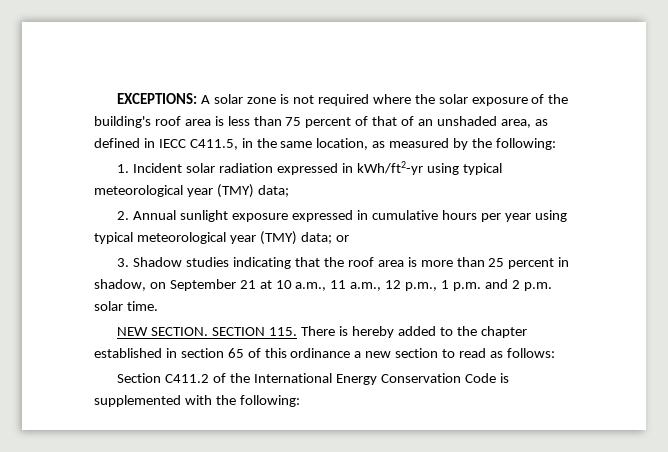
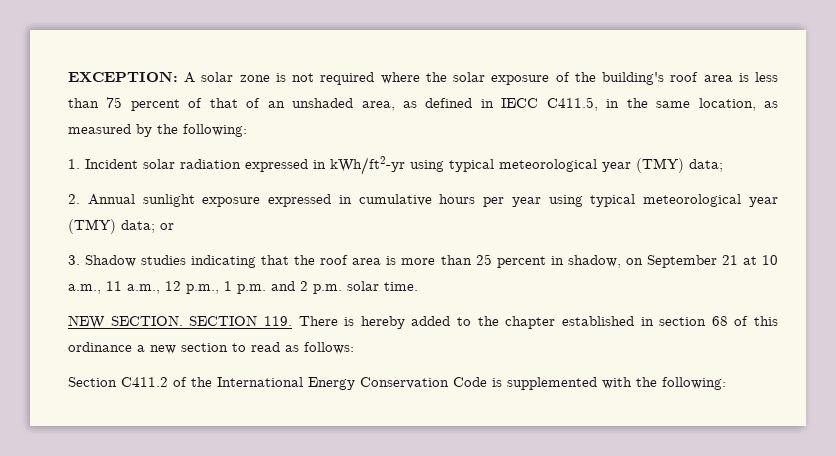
- EXCEPTIONS: A solar zone is not required where the solar exposure of the building's roof area is less than 75 percent of that of an unshaded area, as defined in IECC C411.5, in the same location, as measured by the following:
+ EXCEPTION: A solar zone is not required where the solar exposure of the building's roof area is less than 75 percent of that of an unshaded area, as defined in IECC C411.5, in the same location, as measured by the following:
- SECTION 115. There is hereby added to the chapter established in section 65 of this ordinance a new section to read as follows:
+ SECTION 119. There is hereby added to the chapter established in section 68 of this ordinance a new section to read as follows:

